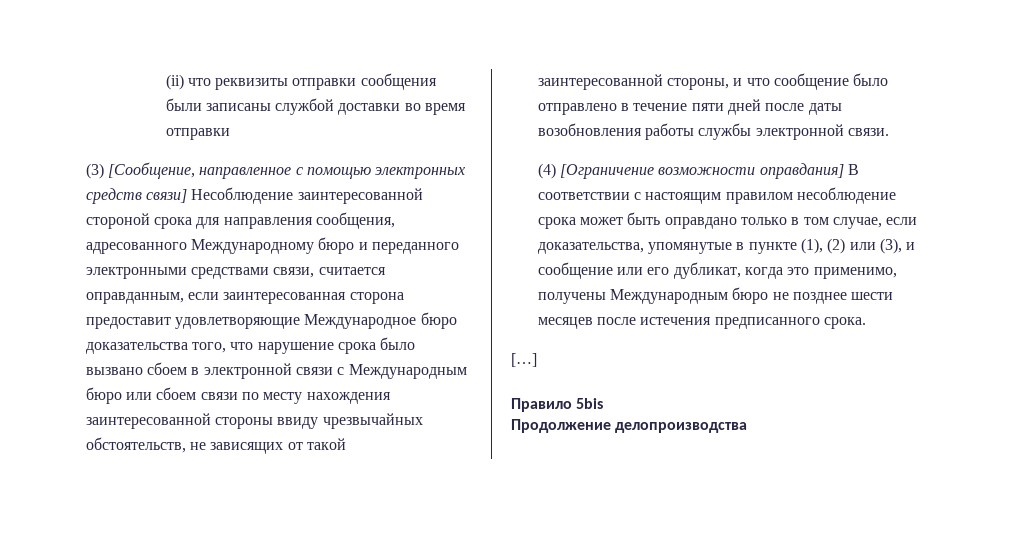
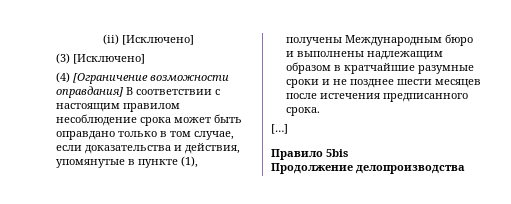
- (ii) что реквизиты отправки сообщения были записаны службой доставки во время отправки
- (3) [Сообщение, направленное с помощью электронных средств связи] Несоблюдение заинтересованной стороной срока для направления сообщения, адресованного Международному бюро и переданного электронными средствами связи, считается оправданным, если заинтересованная сторона предоставит удовлетворяющие Международное бюро доказательства того, что нарушение срока было вызвано сбоем в электронной связи с Международным бюро или сбоем связи по месту нахождения заинтересованной стороны ввиду чрезвычайных обстоятельств, не зависящих от такой заинтересованной стороны, и что сообщение было отправлено в течение пяти дней после даты возобновления работы службы электронной связи.
+ (ii) [Исключено]
+ (3) [Исключено]
- (4) [Ограничение возможности оправдания] В соответствии с настоящим правилом несоблюдение срока может быть оправдано только в том случае, если доказательства, упомянутые в пункте (1), (2) или (3), и сообщение или его дубликат, когда это применимо, получены Международным бюро не позднее шести месяцев после истечения предписанного срока.
+ (4) [Ограничение возможности оправдания] В соответствии с настоящим правилом несоблюдение срока может быть оправдано только в том случае, если доказательства и действия, упомянутые в пункте (1), получены Международным бюро и выполнены надлежащим образом в кратчайшие разумные сроки и не позднее шести месяцев после истечения предписанного срока.

